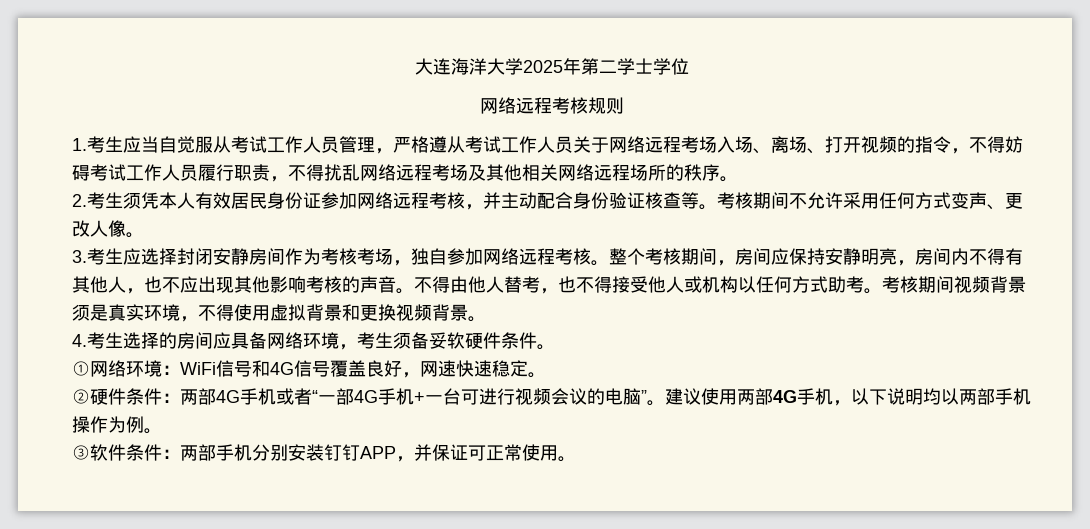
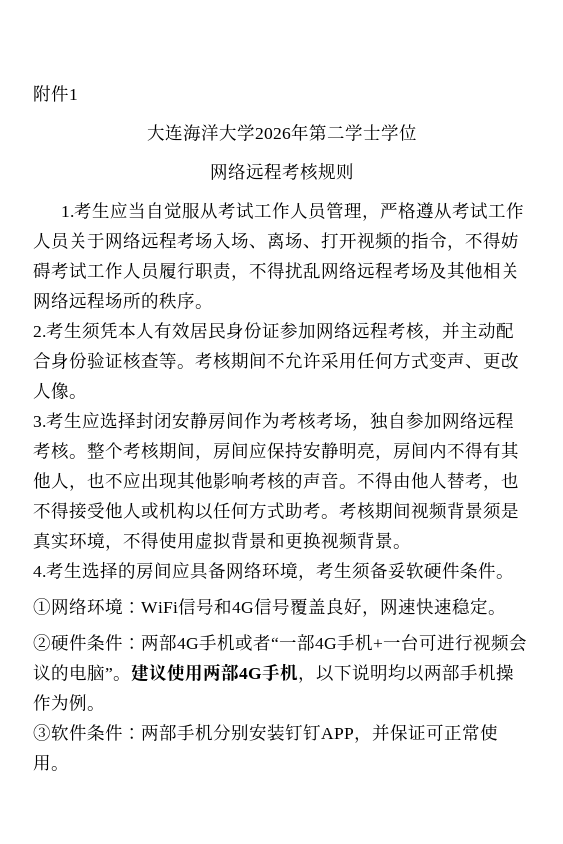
+ 附件1
- 大连海洋大学2025年第二学士学位
+ 大连海洋大学2026年第二学士学位

